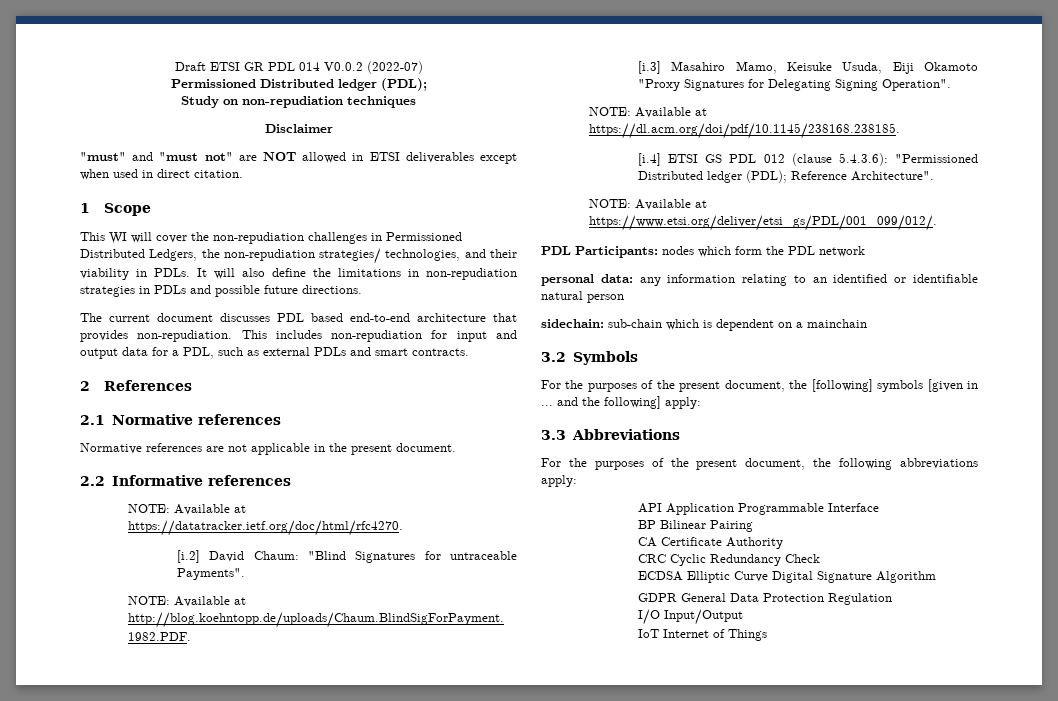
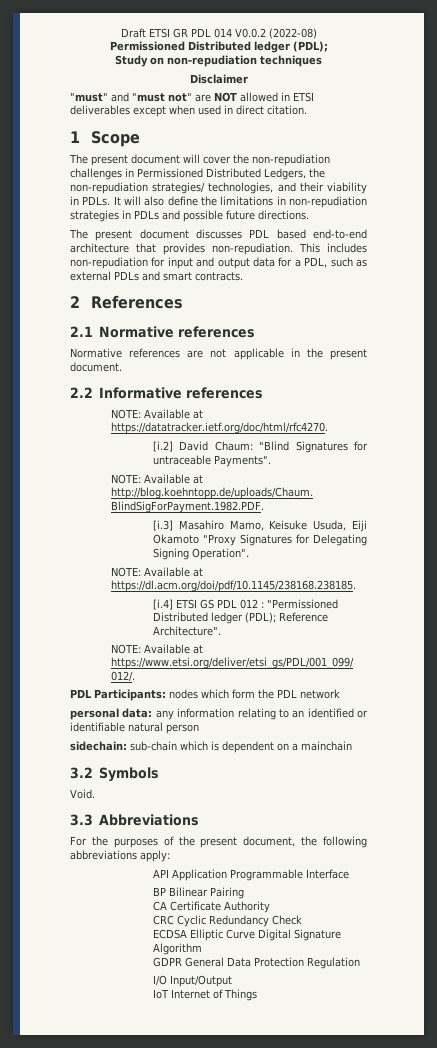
- Draft ETSI GR PDL 014 V0.0.2 (2022-07)
+ Draft ETSI GR PDL 014 V0.0.2 (2022-08)
- This WI will cover the non-repudiation challenges in Permissioned Distributed Ledgers, the non-repudiation strategies/ technologies, and their viability in PDLs.
+ The present document will cover the non-repudiation challenges in Permissioned Distributed Ledgers, the non-repudiation strategies/ technologies, and their viability in PDLs.
- The current document discusses PDL based end-to-end architecture that provides non-repudiation.
+ The present document discusses PDL based end-to-end architecture that provides non-repudiation.
- [i.4] ETSI GS PDL 012 (clause 5.4.3.6): "Permissioned Distributed ledger (PDL); Reference Architecture".
+ [i.4] ETSI GS PDL 012 : "Permissioned Distributed ledger (PDL); Reference Architecture".
- For the purposes of the present document, the [following] symbols [given in ... and the following] apply:
+ Void.

